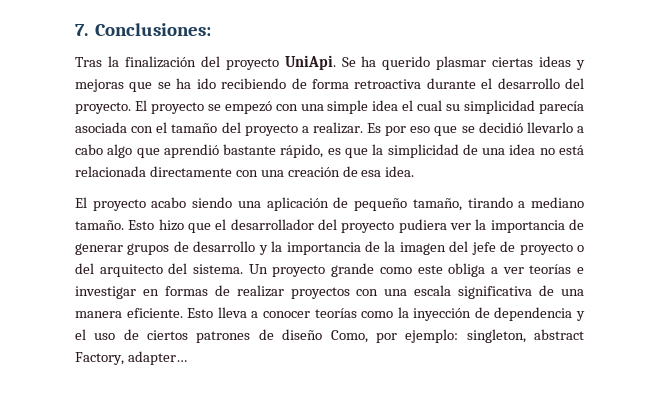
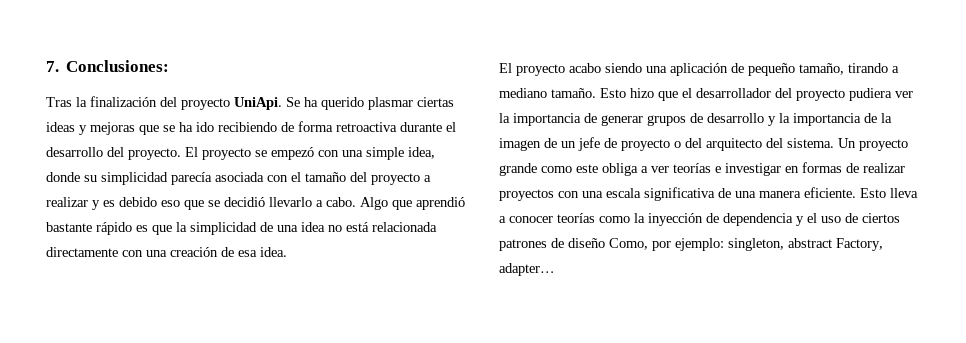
- El proyecto se empezó con una simple idea el cual su simplicidad parecía asociada con el tamaño del proyecto a realizar. Es por eso que se decidió llevarlo a cabo algo que aprendió bastante rápido, es que la simplicidad de una idea no está relacionada directamente con una creación de esa idea.
+ El proyecto se empezó con una simple idea, donde su simplicidad parecía asociada con el tamaño del proyecto a realizar y es debido eso que se decidió llevarlo a cabo. Algo que aprendió bastante rápido es que la simplicidad de una idea no está relacionada directamente con una creación de esa idea.
- Esto hizo que el desarrollador del proyecto pudiera ver la importancia de generar grupos de desarrollo y la importancia de la imagen del jefe de proyecto o del arquitecto del sistema.
+ Esto hizo que el desarrollador del proyecto pudiera ver la importancia de generar grupos de desarrollo y la importancia de la imagen de un jefe de proyecto o del arquitecto del sistema.

